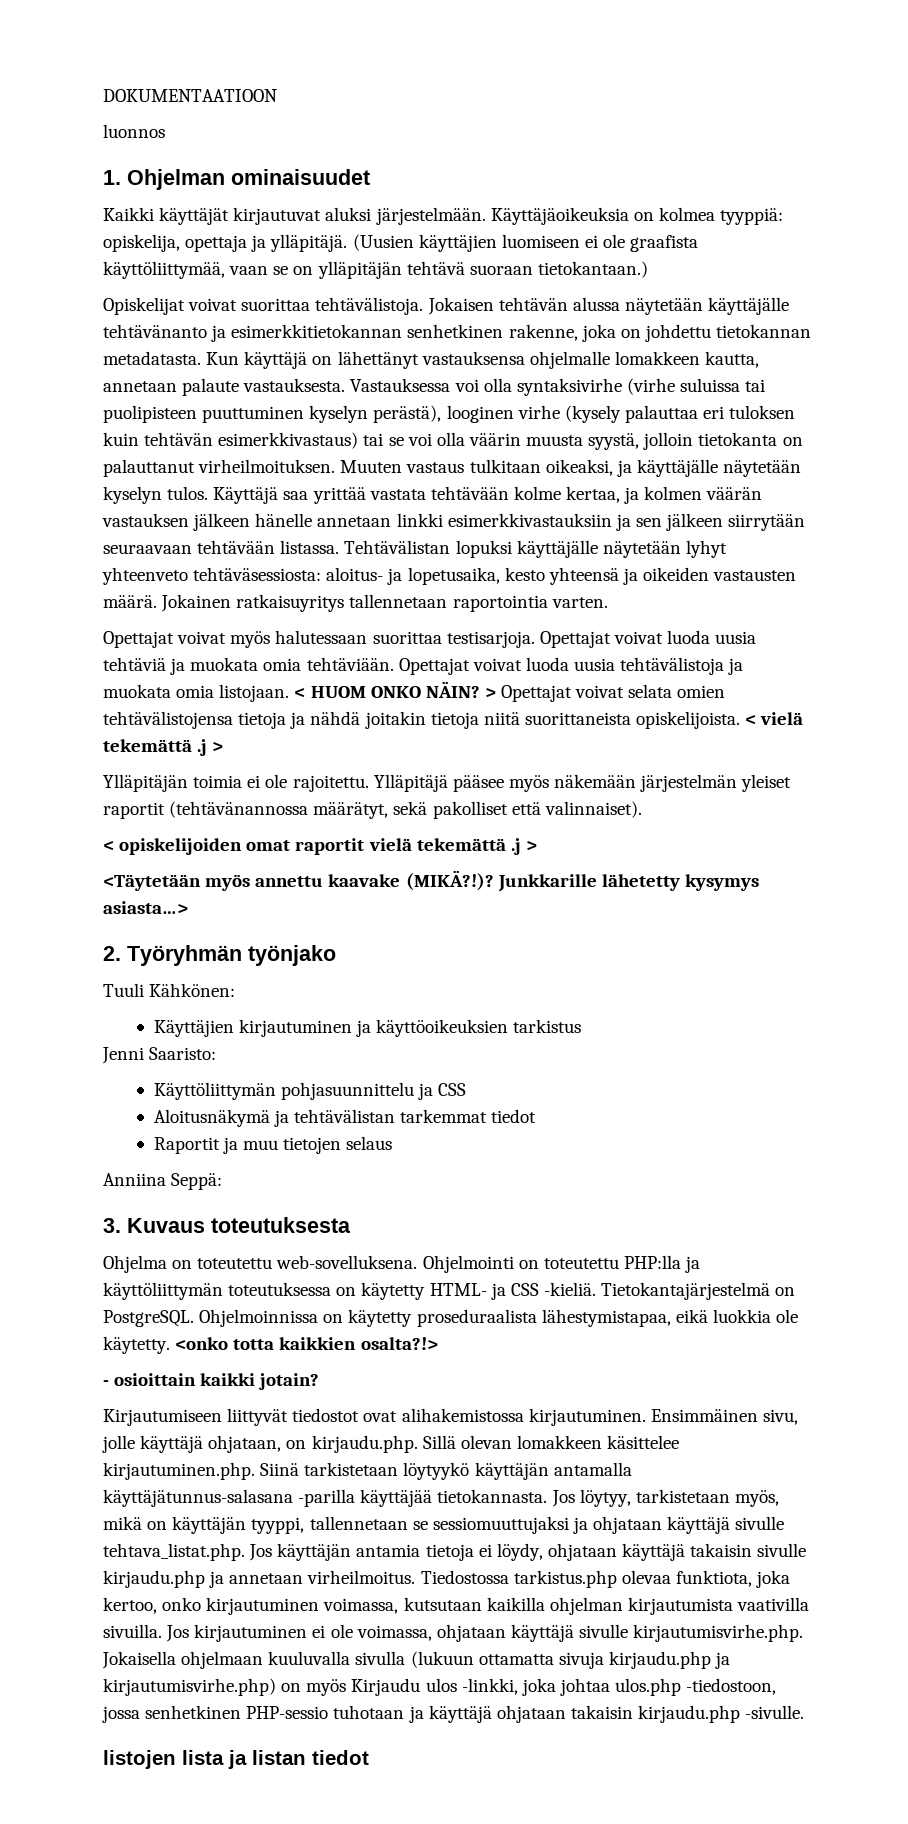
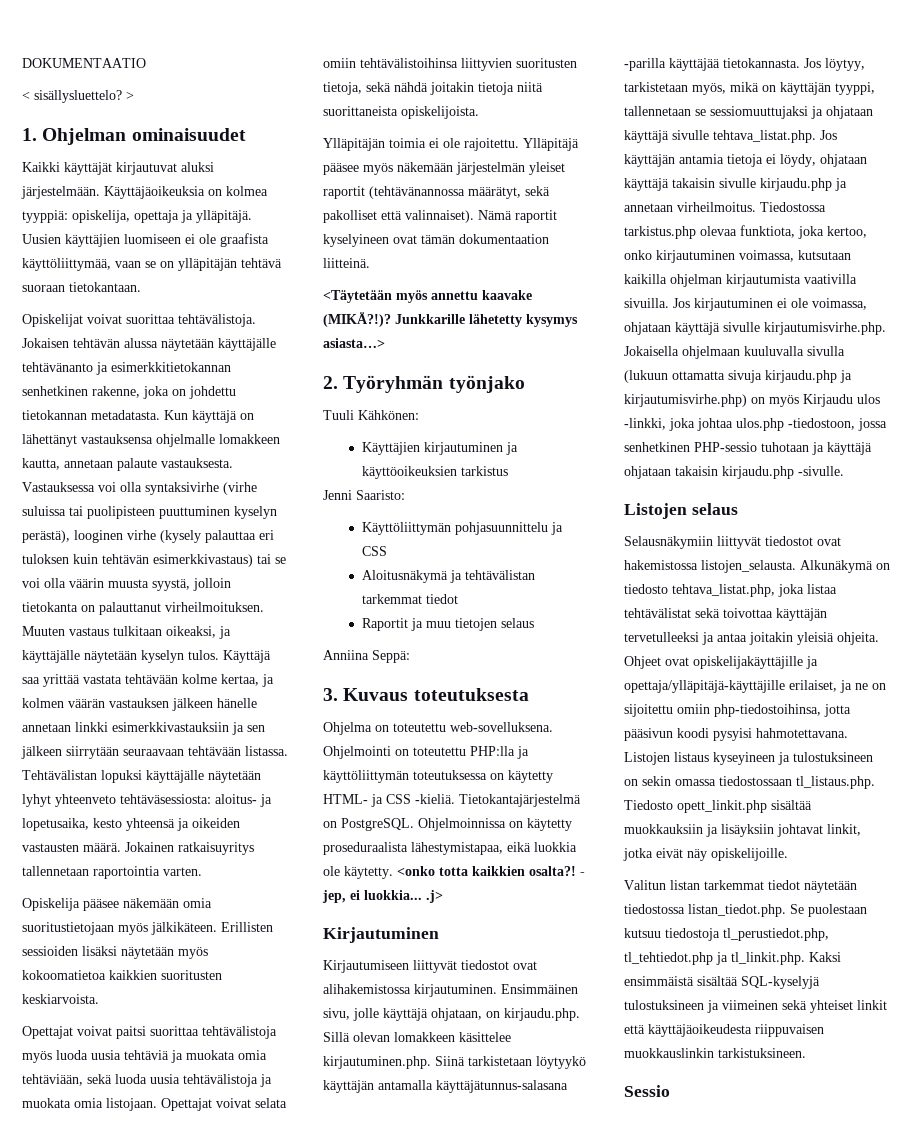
- DOKUMENTAATIOON
- luonnos
+ DOKUMENTAATIO
+ < sisällysluettelo? >
- (Uusien käyttäjien luomiseen ei ole graafista käyttöliittymää, vaan se on ylläpitäjän tehtävä suoraan tietokantaan.)
+ Uusien käyttäjien luomiseen ei ole graafista käyttöliittymää, vaan se on ylläpitäjän tehtävä suoraan tietokantaan.
- Opettajat voivat myös halutessaan suorittaa testisarjoja. Opettajat voivat luoda uusia tehtäviä ja muokata omia tehtäviään. Opettajat voivat luoda uusia tehtävälistoja ja muokata omia listojaan.
+ Opiskelija pääsee näkemään omia suoritustietojaan myös jälkikäteen. Erillisten sessioiden lisäksi näytetään myös kokoomatietoa kaikkien suoritusten keskiarvoista.
+ Opettajat voivat paitsi suorittaa tehtävälistoja myös luoda uusia tehtäviä ja muokata omia tehtäviään, sekä luoda uusia tehtävälistoja ja muokata omia listojaan.
- < HUOM ONKO NÄIN? > Opettajat voivat selata omien tehtävälistojensa tietoja ja nähdä joitakin tietoja niitä suorittaneista opiskelijoista. < vielä tekemättä .j >
+ Opettajat voivat selata omiin tehtävälistoihinsa liittyvien suoritusten tietoja, sekä nähdä joitakin tietoja niitä suorittaneista opiskelijoista.
- Ylläpitäjä pääsee myös näkemään järjestelmän yleiset raportit (tehtävänannossa määrätyt, sekä pakolliset että valinnaiset).
- < opiskelijoiden omat raportit vielä tekemättä .j >
+ Ylläpitäjä pääsee myös näkemään järjestelmän yleiset raportit (tehtävänannossa määrätyt, sekä pakolliset että valinnaiset). Nämä raportit kyselyineen ovat tämän dokumentaation liitteinä.
- <onko totta kaikkien osalta?!>
- - osioittain kaikki jotain?
+ <onko totta kaikkien osalta?! - jep, ei luokkia... .j>
+ Kirjautuminen
- listojen lista ja listan tiedot
+ Listojen selaus
+ Selausnäkymiin liittyvät tiedostot ovat hakemistossa listojen_selausta. Alkunäkymä on tiedosto tehtava_listat.php, joka listaa tehtävälistat sekä toivottaa käyttäjän tervetulleeksi ja antaa joitakin yleisiä ohjeita. Ohjeet ovat opiskelijakäyttäjille ja opettaja/ylläpitäjä-käyttäjille erilaiset, ja ne on sijoitettu omiin php-tiedostoihinsa, jotta pääsivun koodi pysyisi hahmotettavana. Listojen listaus kyseyineen ja tulostuksineen on sekin omassa tiedostossaan tl_listaus.php. Tiedosto opett_linkit.php sisältää muokkauksiin ja lisäyksiin johtavat linkit, jotka eivät näy opiskelijoille.
+ Valitun listan tarkemmat tiedot näytetään tiedostossa listan_tiedot.php. Se puolestaan kutsuu tiedostoja tl_perustiedot.php, tl_tehtiedot.php ja tl_linkit.php. Kaksi ensimmäistä sisältää SQL-kyselyjä tulostuksineen ja viimeinen sekä yhteiset linkit että käyttäjäoikeudesta riippuvaisen muokkauslinkin tarkistuksineen.
+ Sessio

